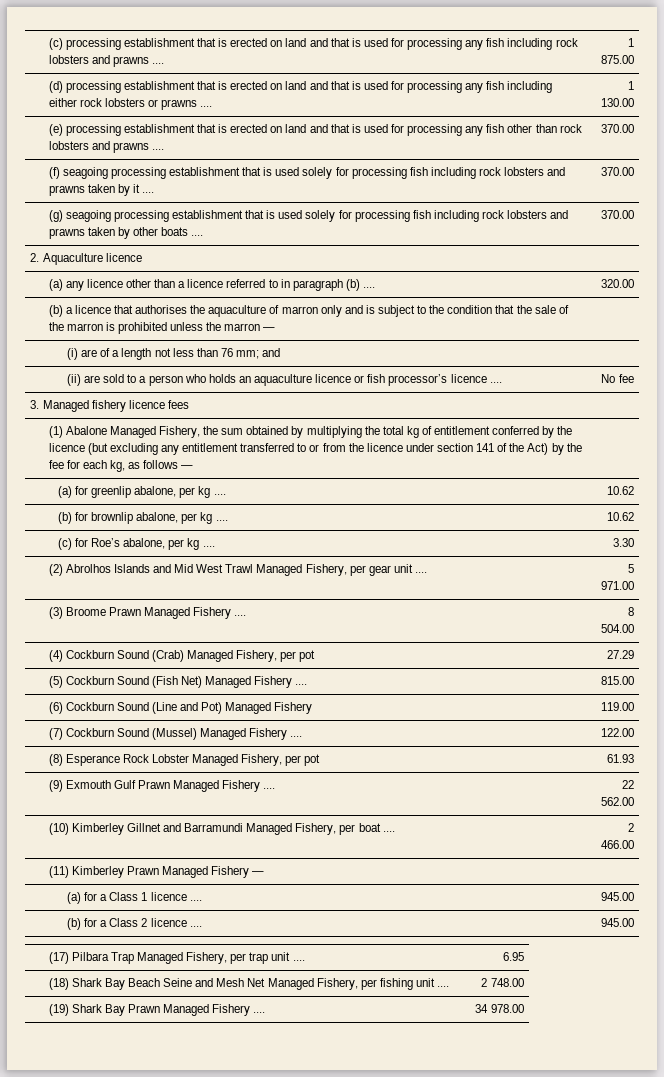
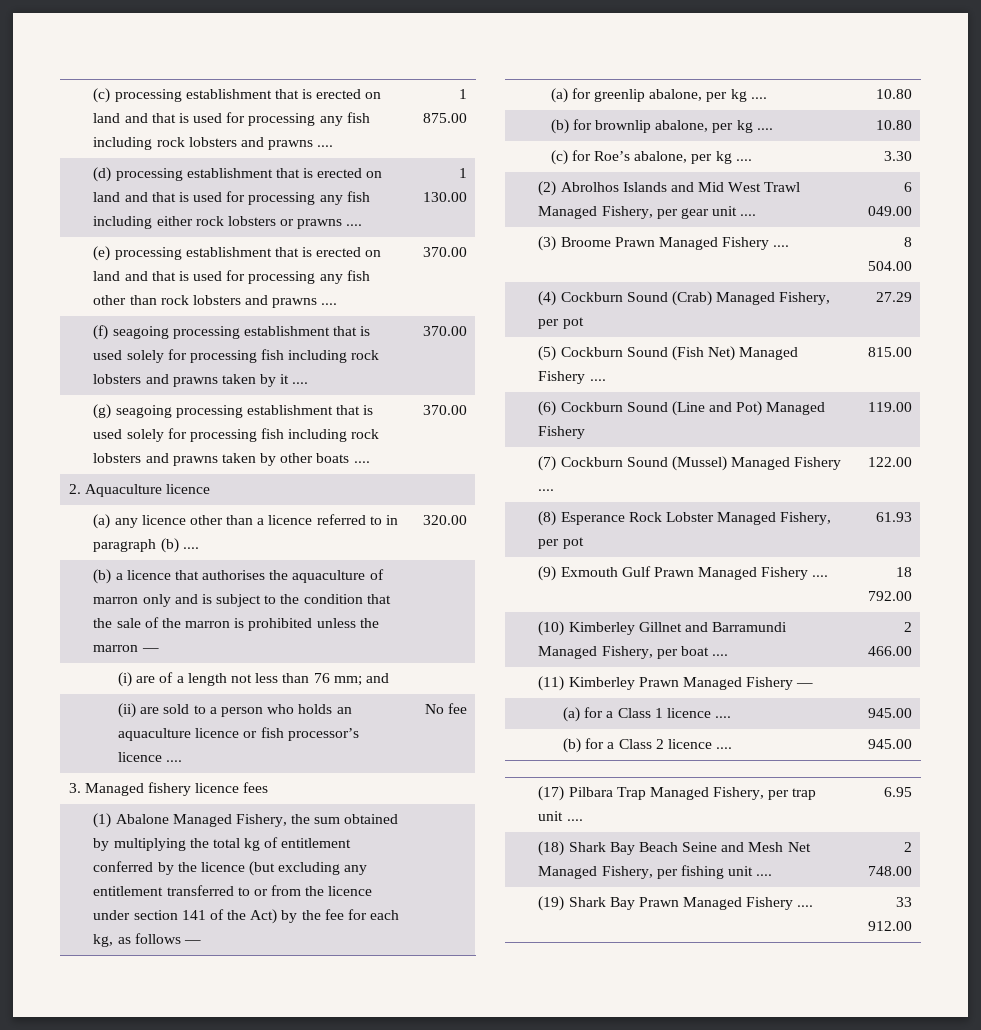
- (a) for greenlip abalone, per kg .... | 10.62
+ (a) for greenlip abalone, per kg .... | 10.80
- (b) for brownlip abalone, per kg .... | 10.62
+ (b) for brownlip abalone, per kg .... | 10.80
- (2) Abrolhos Islands and Mid West Trawl Managed Fishery, per gear unit .... | 5 971.00
+ (2) Abrolhos Islands and Mid West Trawl Managed Fishery, per gear unit .... | 6 049.00
- (9) Exmouth Gulf Prawn Managed Fishery .... | 22 562.00
+ (9) Exmouth Gulf Prawn Managed Fishery .... | 18 792.00
- (19) Shark Bay Prawn Managed Fishery .... | 34 978.00
+ (19) Shark Bay Prawn Managed Fishery .... | 33 912.00

